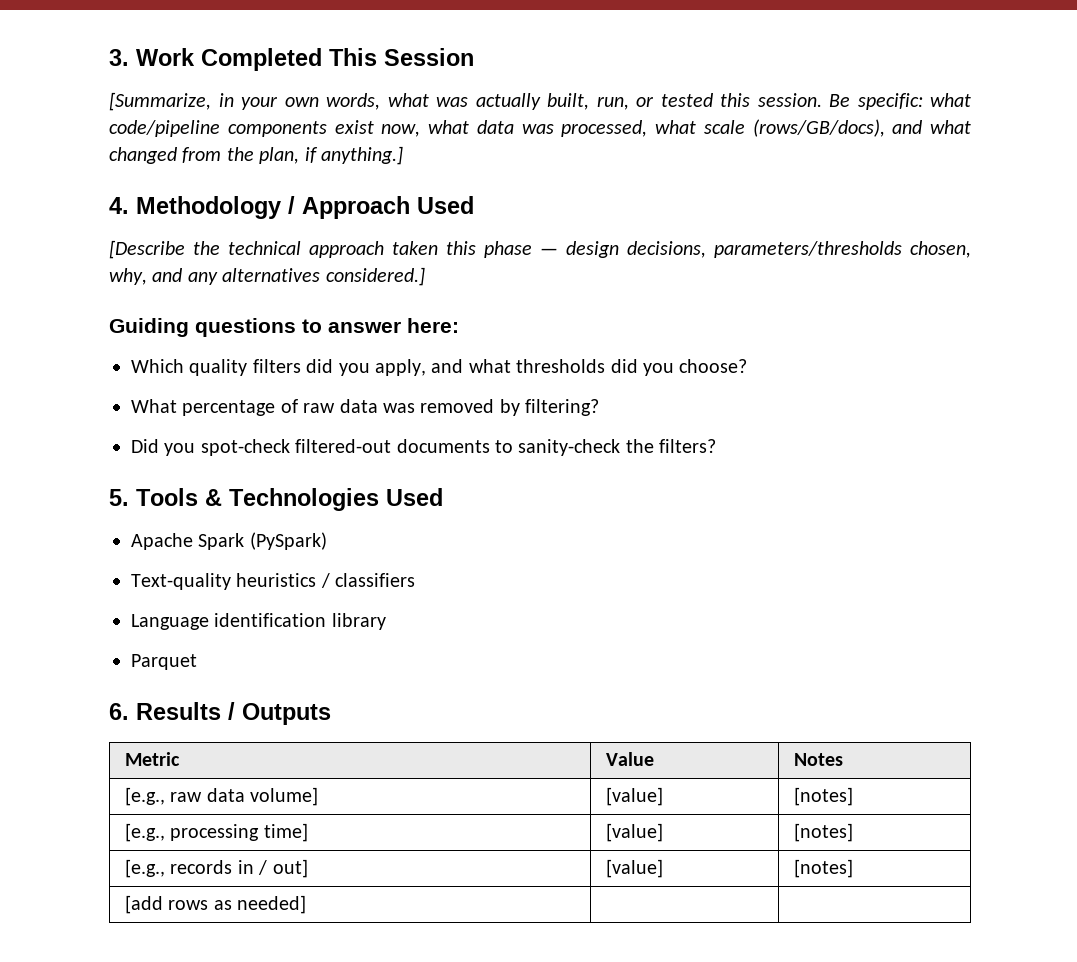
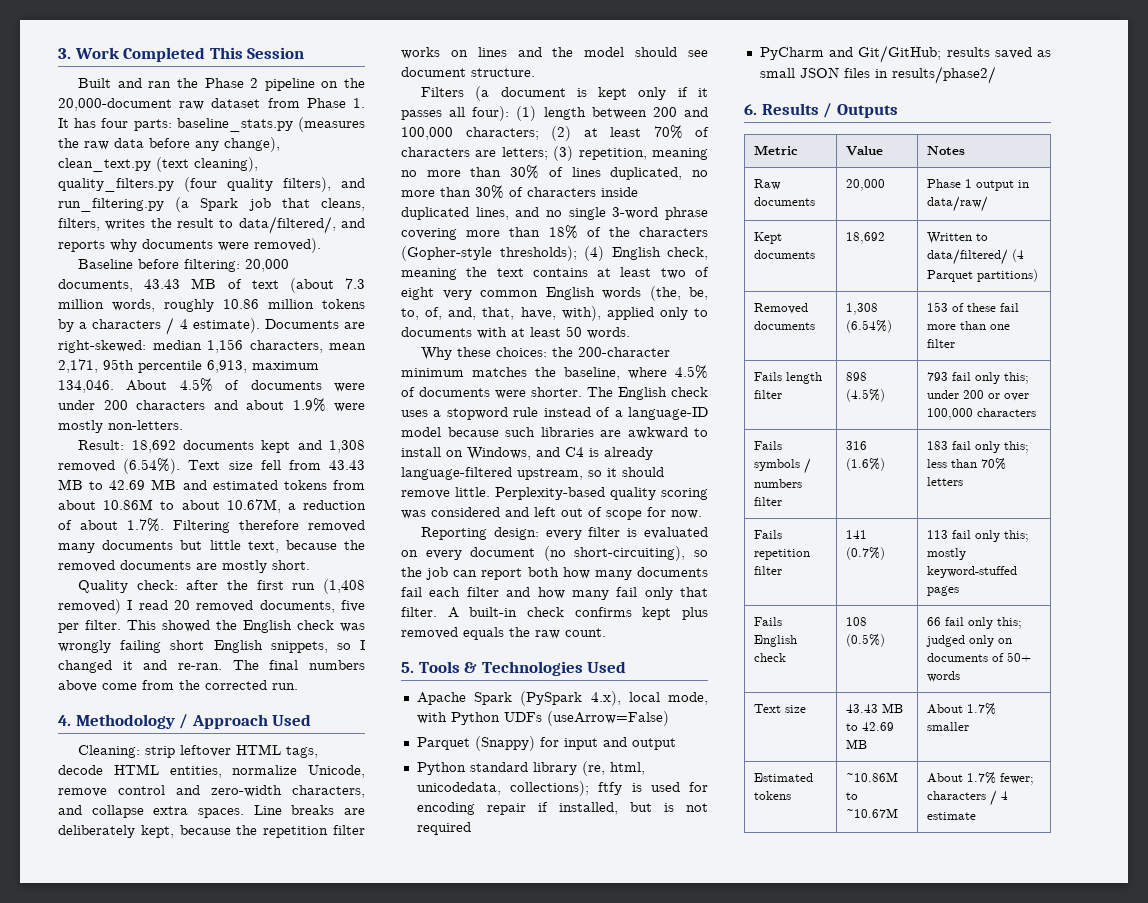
- [Summarize, in your own words, what was actually built, run, or tested this session. Be specific: what code/pipeline components exist now, what data was processed, what scale (rows/GB/docs), and what changed from the plan, if anything.]
+ Built and ran the Phase 2 pipeline on the 20,000-document raw dataset from Phase 1. It has four parts: baseline_stats.py (measures the raw data before any change), clean_text.py (text cleaning), quality_filters.py (four quality filters), and run_filtering.py (a Spark job that cleans, filters, writes the result to data/filtered/, and reports why documents were removed).
+ Baseline before filtering: 20,000 documents, 43.43 MB of text (about 7.3 million words, roughly 10.86 million tokens by a characters / 4 estimate). Documents are right-skewed: median 1,156 characters, mean 2,171, 95th percentile 6,913, maximum 134,046. About 4.5% of documents were under 200 characters and about 1.9% were mostly non-letters.
+ Result: 18,692 documents kept and 1,308 removed (6.54%). Text size fell from 43.43 MB to 42.69 MB and estimated tokens from about 10.86M to about 10.67M, a reduction of about 1.7%. Filtering therefore removed many documents but little text, because the removed documents are mostly short.
+ Quality check: after the first run (1,408 removed) I read 20 removed documents, five per filter. This showed the English check was wrongly failing short English snippets, so I changed it and re-ran. The final numbers above come from the corrected run.
- [Describe the technical approach taken this phase — design decisions, parameters/thresholds chosen, why, and any alternatives considered.]
- Guiding questions to answer here:
- Which quality filters did you apply, and what thresholds did you choose?
- What percentage of raw data was removed by filtering?
- Did you spot-check filtered-out documents to sanity-check the filters?
+ Cleaning: strip leftover HTML tags, decode HTML entities, normalize Unicode, remove control and zero-width characters, and collapse extra spaces. Line breaks are deliberately kept, because the repetition filter works on lines and the model should see document structure.
+ Filters (a document is kept only if it passes all four): (1) length between 200 and 100,000 characters; (2) at least 70% of characters are letters; (3) repetition, meaning no more than 30% of lines duplicated, no more than 30% of characters inside duplicated lines, and no single 3-word phrase covering more than 18% of the characters (Gopher-style thresholds); (4) English check, meaning the text contains at least two of eight very common English words (the, be, to, of, and, that, have, with), applied only to documents with at least 50 words.
+ Why these choices: the 200-character minimum matches the baseline, where 4.5% of documents were shorter. The English check uses a stopword rule instead of a language-ID model because such libraries are awkward to install on Windows, and C4 is already language-filtered upstream, so it should remove little. Perplexity-based quality scoring was considered and left out of scope for now.
+ Reporting design: every filter is evaluated on every document (no short-circuiting), so the job can report both how many documents fail each filter and how many fail only that filter. A built-in check confirms kept plus removed equals the raw count.
- Apache Spark (PySpark)
- Text-quality heuristics / classifiers
- Language identification library
- Parquet
+ Apache Spark (PySpark 4.x), local mode, with Python UDFs (useArrow=False)
+ Parquet (Snappy) for input and output
+ Python standard library (re, html, unicodedata, collections); ftfy is used for encoding repair if installed, but is not required
+ PyCharm and Git/GitHub; results saved as small JSON files in results/phase2/
- [e.g., raw data volume] | [value] | [notes]
- [e.g., processing time] | [value] | [notes]
- [e.g., records in / out] | [value] | [notes]
- [add rows as needed] | |
+ Raw documents | 20,000 | Phase 1 output in data/raw/
+ Kept documents | 18,692 | Written to data/filtered/ (4 Parquet partitions)
+ Removed documents | 1,308 (6.54%) | 153 of these fail more than one filter
+ Fails length filter | 898 (4.5%) | 793 fail only this; under 200 or over 100,000 characters
+ Fails symbols / numbers filter | 316 (1.6%) | 183 fail only this; less than 70% letters
+ Fails repetition filter | 141 (0.7%) | 113 fail only this; mostly keyword-stuffed pages
+ Fails English check | 108 (0.5%) | 66 fail only this; judged only on documents of 50+ words
+ Text size | 43.43 MB to 42.69 MB | About 1.7% smaller
+ Estimated tokens | ~10.86M to ~10.67M | About 1.7% fewer; characters / 4 estimate

